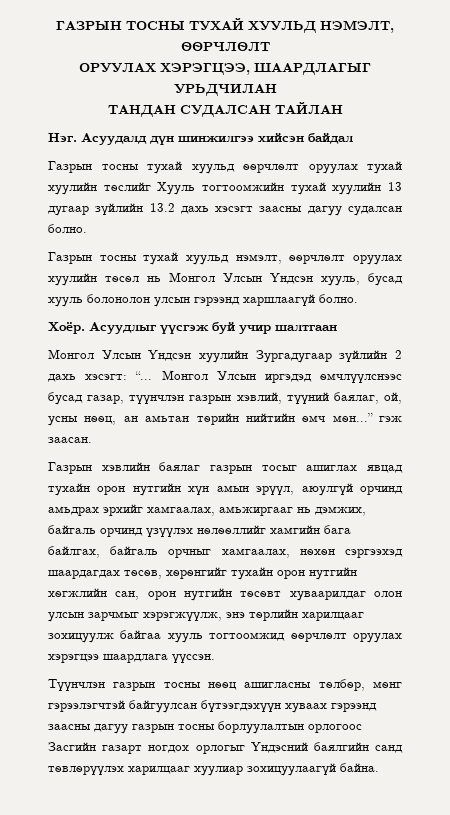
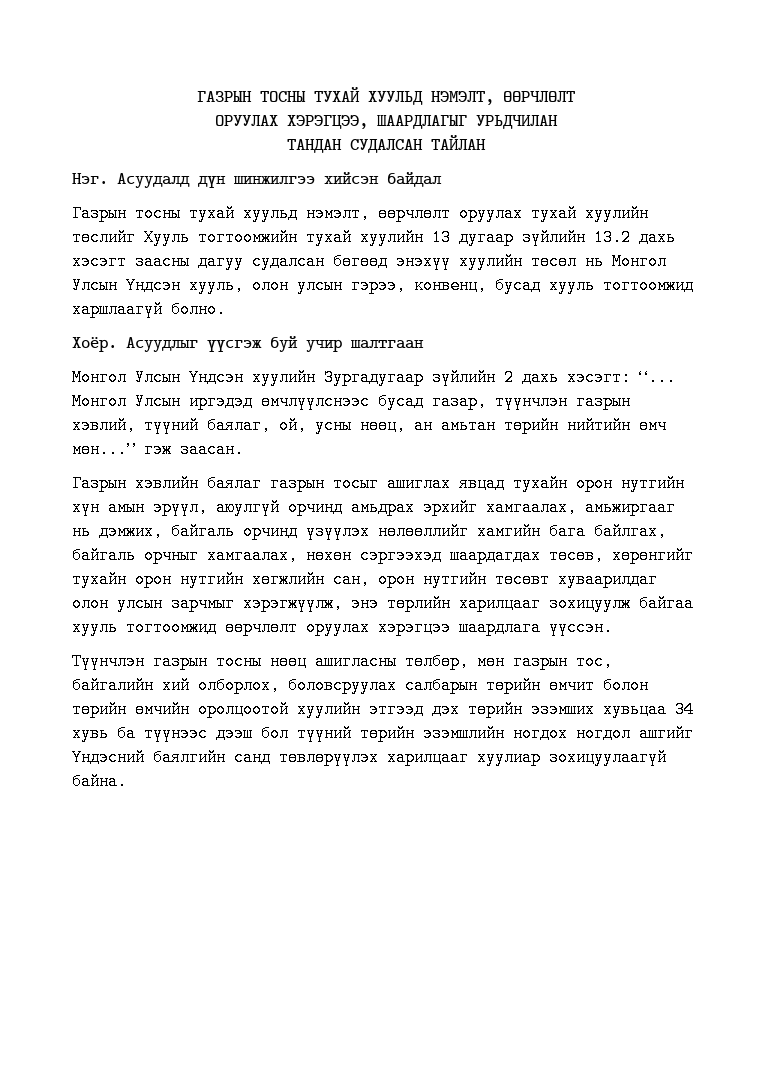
- Газрын тосны тухай хуульд өөрчлөлт оруулах тухай хуулийн төслийг Хууль тогтоомжийн тухай хуулийн 13 дугаар зүйлийн 13.2 дахь хэсэгт заасны дагуу судалсан болно.
- Газрын тосны тухай хуульд нэмэлт, өөрчлөлт оруулах хуулийн төсөл нь Монгол Улсын Үндсэн хууль, бусад хууль болонолон улсын гэрээнд харшлаагүй болно.
+ Газрын тосны тухай хуульд нэмэлт, өөрчлөлт оруулах тухай хуулийн төслийг Хууль тогтоомжийн тухай хуулийн 13 дугаар зүйлийн 13.2 дахь хэсэгт заасны дагуу судалсан бөгөөд энэхүү хуулийн төсөл нь Монгол Улсын Үндсэн хууль, олон улсын гэрээ, конвенц, бусад хууль тогтоомжид харшлаагүй болно.
- Түүнчлэн газрын тосны нөөц ашигласны төлбөр, мөнг гэрээлэгчтэй байгуулсан бүтээгдэхүүн хуваах гэрээнд заасны дагуу газрын тосны борлуулалтын орлогоос Засгийн газарт ногдох орлогыг Үндэсний баялгийн санд төвлөрүүлэх харилцааг хуулиар зохицуулаагүй байна.
+ Түүнчлэн газрын тосны нөөц ашигласны төлбөр, мөн газрын тос, байгалийн хий олборлох, боловсруулах салбарын төрийн өмчит болон төрийн өмчийн оролцоотой хуулийн этгээд дэх төрийн эзэмших хувьцаа 34 хувь ба түүнээс дээш бол түүний төрийн эзэмшлийн ногдох ногдол ашгийг Үндэсний баялгийн санд төвлөрүүлэх харилцааг хуулиар зохицуулаагүй байна.

